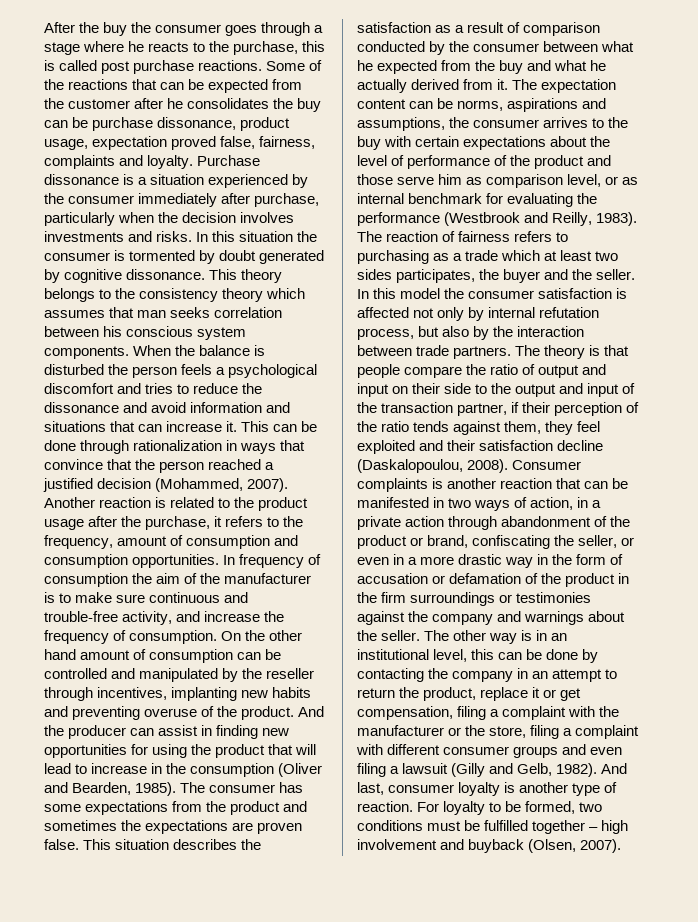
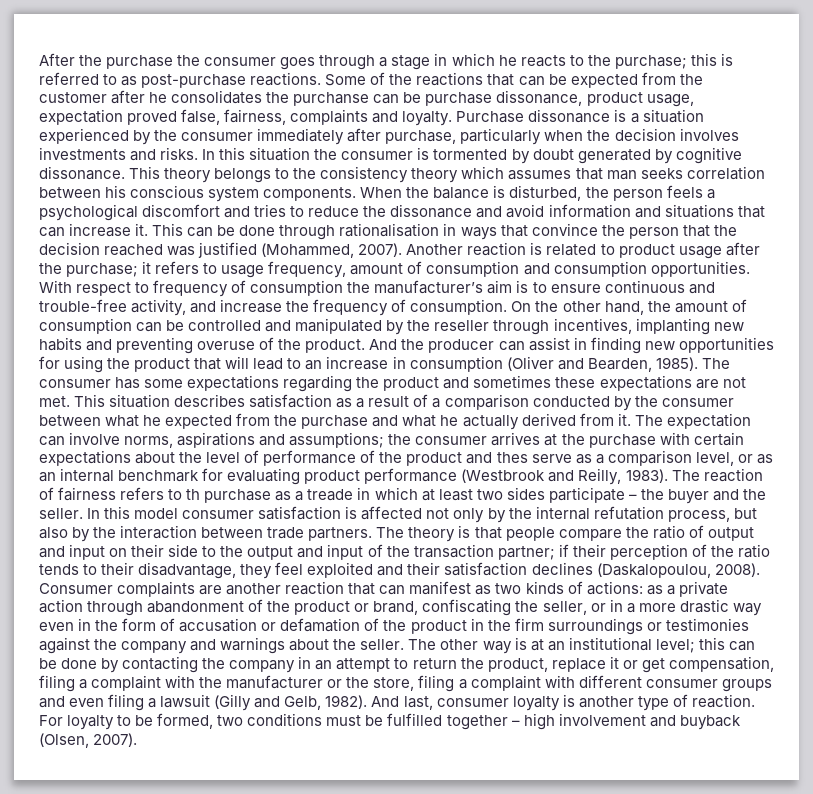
- After the buy the consumer goes through a stage where he reacts to the purchase, this is called post purchase reactions.
+ After the purchase the consumer goes through a stage in which he reacts to the purchase; this is referred to as post-purchase reactions.
- Some of the reactions that can be expected from the customer after he consolidates the buy can be purchase dissonance, product usage, expectation proved false, fairness, complaints and loyalty.
+ Some of the reactions that can be expected from the customer after he consolidates the purchanse can be purchase dissonance, product usage, expectation proved false, fairness, complaints and loyalty.
- When the balance is disturbed the person feels a psychological discomfort and tries to reduce the dissonance and avoid information and situations that can increase it.
+ When the balance is disturbed, the person feels a psychological discomfort and tries to reduce the dissonance and avoid information and situations that can increase it.
- This can be done through rationalization in ways that convince that the person reached a justified decision (Mohammed, 2007).
+ This can be done through rationalisation in ways that convince the person that the decision reached was justified (Mohammed, 2007).
- Another reaction is related to the product usage after the purchase, it refers to the frequency, amount of consumption and consumption opportunities.
+ Another reaction is related to product usage after the purchase; it refers to usage frequency, amount of consumption and consumption opportunities.
- In frequency of consumption the aim of the manufacturer is to make sure continuous and trouble-free activity, and increase the frequency of consumption.
+ With respect to frequency of consumption the manufacturer’s aim is to ensure continuous and trouble-free activity, and increase the frequency of consumption.
- On the other hand amount of consumption can be controlled and manipulated by the reseller through incentives, implanting new habits and preventing overuse of the product.
+ On the other hand, the amount of consumption can be controlled and manipulated by the reseller through incentives, implanting new habits and preventing overuse of the product.
- And the producer can assist in finding new opportunities for using the product that will lead to increase in the consumption (Oliver and Bearden, 1985).
+ And the producer can assist in finding new opportunities for using the product that will lead to an increase in consumption (Oliver and Bearden, 1985).
- The consumer has some expectations from the product and sometimes the expectations are proven false.
+ The consumer has some expectations regarding the product and sometimes these expectations are not met.
- This situation describes the satisfaction as a result of comparison conducted by the consumer between what he expected from the buy and what he actually derived from it.
+ This situation describes satisfaction as a result of a comparison conducted by the consumer between what he expected from the purchase and what he actually derived from it.
- The expectation content can be norms, aspirations and assumptions, the consumer arrives to the buy with certain expectations about the level of performance of the product and those serve him as comparison level, or as internal benchmark for evaluating the performance (Westbrook and Reilly, 1983).
+ The expectation can involve norms, aspirations and assumptions; the consumer arrives at the purchase with certain expectations about the level of performance of the product and thes serve as a comparison level, or as an internal benchmark for evaluating product performance (Westbrook and Reilly, 1983).
- The reaction of fairness refers to purchasing as a trade which at least two sides participates, the buyer and the seller.
+ The reaction of fairness refers to th purchase as a treade in which at least two sides participate – the buyer and the seller.
- In this model the consumer satisfaction is affected not only by internal refutation process, but also by the interaction between trade partners.
+ In this model consumer satisfaction is affected not only by the internal refutation process, but also by the interaction between trade partners.
- The theory is that people compare the ratio of output and input on their side to the output and input of the transaction partner, if their perception of the ratio tends against them, they feel exploited and their satisfaction decline (Daskalopoulou, 2008).
+ The theory is that people compare the ratio of output and input on their side to the output and input of the transaction partner; if their perception of the ratio tends to their disadvantage, they feel exploited and their satisfaction declines (Daskalopoulou, 2008).
- Consumer complaints is another reaction that can be manifested in two ways of action, in a private action through abandonment of the product or brand, confiscating the seller, or even in a more drastic way in the form of accusation or defamation of the product in the firm surroundings or testimonies against the company and warnings about the seller.
+ Consumer complaints are another reaction that can manifest as two kinds of actions: as a private action through abandonment of the product or brand, confiscating the seller, or in a more drastic way even in the form of accusation or defamation of the product in the firm surroundings or testimonies against the company and warnings about the seller.
- The other way is in an institutional level, this can be done by contacting the company in an attempt to return the product, replace it or get compensation, filing a complaint with the manufacturer or the store, filing a complaint with different consumer groups and even filing a lawsuit (Gilly and Gelb, 1982).
+ The other way is at an institutional level; this can be done by contacting the company in an attempt to return the product, replace it or get compensation, filing a complaint with the manufacturer or the store, filing a complaint with different consumer groups and even filing a lawsuit (Gilly and Gelb, 1982).

